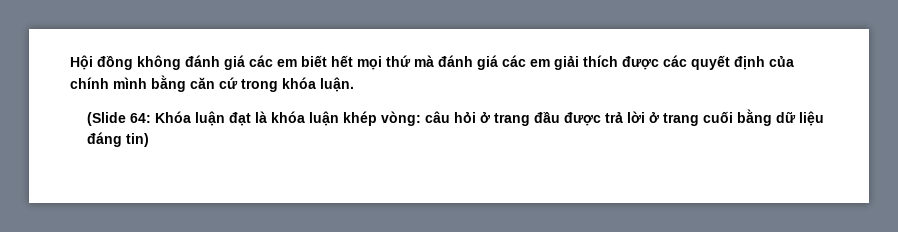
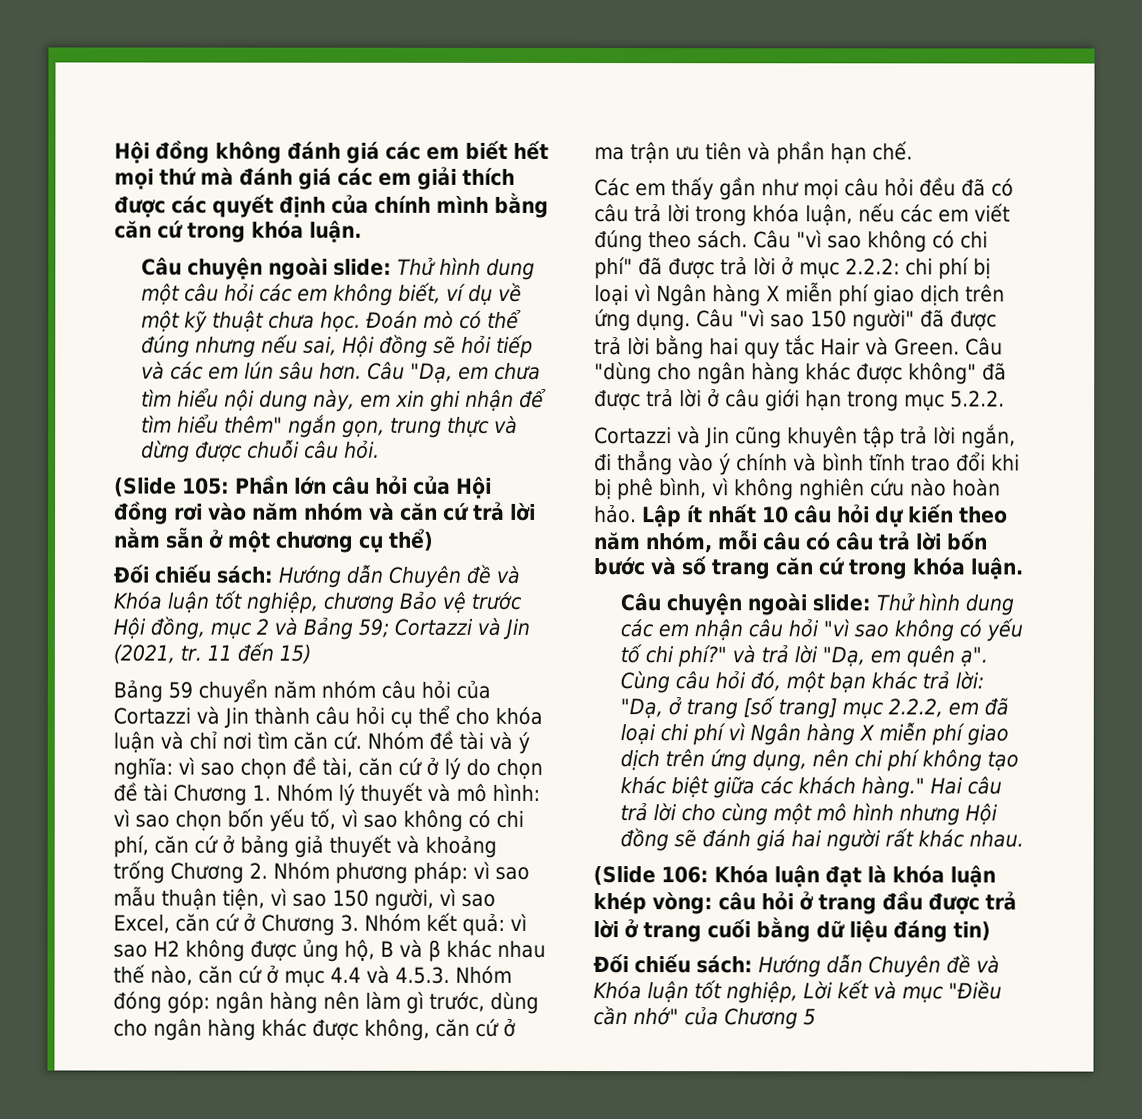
- (Slide 64: Khóa luận đạt là khóa luận khép vòng: câu hỏi ở trang đầu được trả lời ở trang cuối bằng dữ liệu đáng tin)
+ Câu chuyện ngoài slide: Thử hình dung một câu hỏi các em không biết, ví dụ về một kỹ thuật chưa học. Đoán mò có thể đúng nhưng nếu sai, Hội đồng sẽ hỏi tiếp và các em lún sâu hơn. Câu "Dạ, em chưa tìm hiểu nội dung này, em xin ghi nhận để tìm hiểu thêm" ngắn gọn, trung thực và dừng được chuỗi câu hỏi.
+ (Slide 105: Phần lớn câu hỏi của Hội đồng rơi vào năm nhóm và căn cứ trả lời nằm sẵn ở một chương cụ thể)
+ Đối chiếu sách: Hướng dẫn Chuyên đề và Khóa luận tốt nghiệp, chương Bảo vệ trước Hội đồng, mục 2 và Bảng 59; Cortazzi và Jin (2021, tr. 11 đến 15)
+ Bảng 59 chuyển năm nhóm câu hỏi của Cortazzi và Jin thành câu hỏi cụ thể cho khóa luận và chỉ nơi tìm căn cứ. Nhóm đề tài và ý nghĩa: vì sao chọn đề tài, căn cứ ở lý do chọn đề tài Chương 1. Nhóm lý thuyết và mô hình: vì sao chọn bốn yếu tố, vì sao không có chi phí, căn cứ ở bảng giả thuyết và khoảng trống Chương 2. Nhóm phương pháp: vì sao mẫu thuận tiện, vì sao 150 người, vì sao Excel, căn cứ ở Chương 3. Nhóm kết quả: vì sao H2 không được ủng hộ, B và β khác nhau thế nào, căn cứ ở mục 4.4 và 4.5.3. Nhóm đóng góp: ngân hàng nên làm gì trước, dùng cho ngân hàng khác được không, căn cứ ở ma trận ưu tiên và phần hạn chế.
+ Các em thấy gần như mọi câu hỏi đều đã có câu trả lời trong khóa luận, nếu các em viết đúng theo sách. Câu "vì sao không có chi phí" đã được trả lời ở mục 2.2.2: chi phí bị loại vì Ngân hàng X miễn phí giao dịch trên ứng dụng. Câu "vì sao 150 người" đã được trả lời bằng hai quy tắc Hair và Green. Câu "dùng cho ngân hàng khác được không" đã được trả lời ở câu giới hạn trong mục 5.2.2.
+ Cortazzi và Jin cũng khuyên tập trả lời ngắn, đi thẳng vào ý chính và bình tĩnh trao đổi khi bị phê bình, vì không nghiên cứu nào hoàn hảo. Lập ít nhất 10 câu hỏi dự kiến theo năm nhóm, mỗi câu có câu trả lời bốn bước và số trang căn cứ trong khóa luận.
+ Câu chuyện ngoài slide: Thử hình dung các em nhận câu hỏi "vì sao không có yếu tố chi phí?" và trả lời "Dạ, em quên ạ". Cùng câu hỏi đó, một bạn khác trả lời: "Dạ, ở trang [số trang] mục 2.2.2, em đã loại chi phí vì Ngân hàng X miễn phí giao dịch trên ứng dụng, nên chi phí không tạo khác biệt giữa các khách hàng." Hai câu trả lời cho cùng một mô hình nhưng Hội đồng sẽ đánh giá hai người rất khác nhau.
+ (Slide 106: Khóa luận đạt là khóa luận khép vòng: câu hỏi ở trang đầu được trả lời ở trang cuối bằng dữ liệu đáng tin)
+ Đối chiếu sách: Hướng dẫn Chuyên đề và Khóa luận tốt nghiệp, Lời kết và mục "Điều cần nhớ" của Chương 5

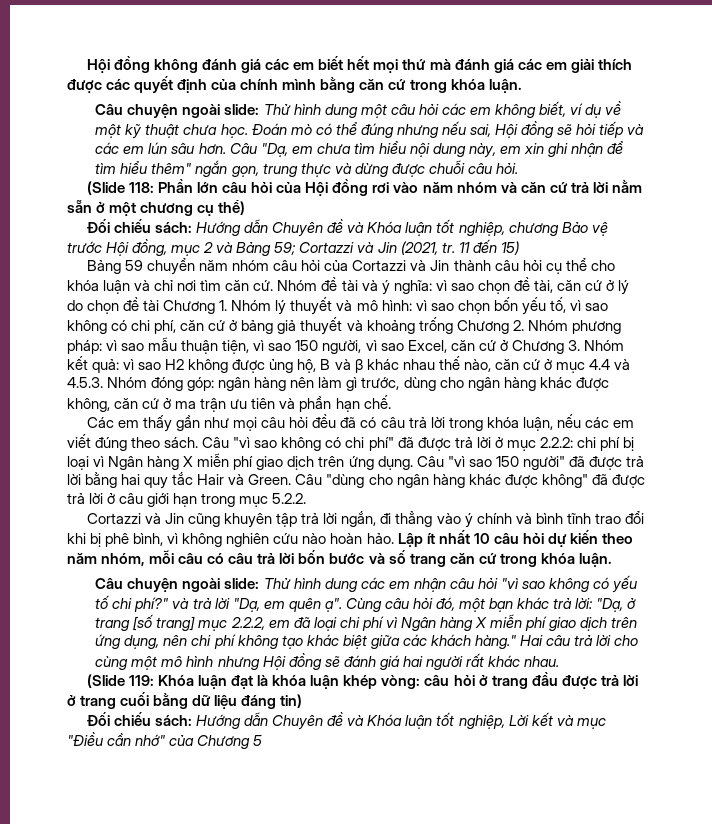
- (Slide 105: Phần lớn câu hỏi của Hội đồng rơi vào năm nhóm và căn cứ trả lời nằm sẵn ở một chương cụ thể)
+ (Slide 118: Phần lớn câu hỏi của Hội đồng rơi vào năm nhóm và căn cứ trả lời nằm sẵn ở một chương cụ thể)
- (Slide 106: Khóa luận đạt là khóa luận khép vòng: câu hỏi ở trang đầu được trả lời ở trang cuối bằng dữ liệu đáng tin)
+ (Slide 119: Khóa luận đạt là khóa luận khép vòng: câu hỏi ở trang đầu được trả lời ở trang cuối bằng dữ liệu đáng tin)

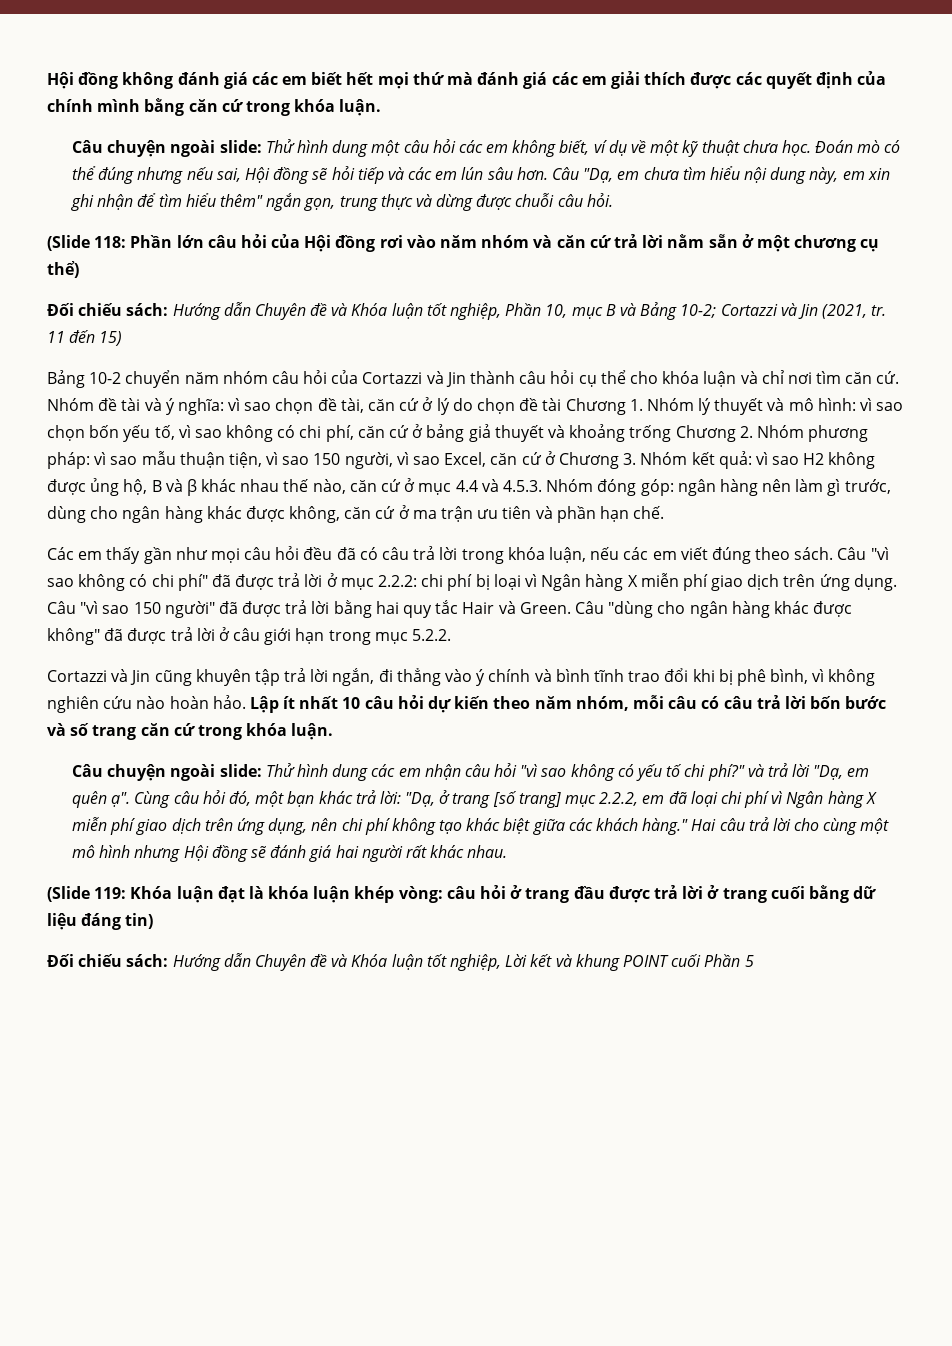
- Đối chiếu sách: Hướng dẫn Chuyên đề và Khóa luận tốt nghiệp, chương Bảo vệ trước Hội đồng, mục 2 và Bảng 59; Cortazzi và Jin (2021, tr.
+ Đối chiếu sách: Hướng dẫn Chuyên đề và Khóa luận tốt nghiệp, Phần 10, mục B và Bảng 10-2; Cortazzi và Jin (2021, tr.
- Bảng 59 chuyển năm nhóm câu hỏi của Cortazzi và Jin thành câu hỏi cụ thể cho khóa luận và chỉ nơi tìm căn cứ.
+ Bảng 10-2 chuyển năm nhóm câu hỏi của Cortazzi và Jin thành câu hỏi cụ thể cho khóa luận và chỉ nơi tìm căn cứ.
- Đối chiếu sách: Hướng dẫn Chuyên đề và Khóa luận tốt nghiệp, Lời kết và mục "Điều cần nhớ" của Chương 5
+ Đối chiếu sách: Hướng dẫn Chuyên đề và Khóa luận tốt nghiệp, Lời kết và khung POINT cuối Phần 5

